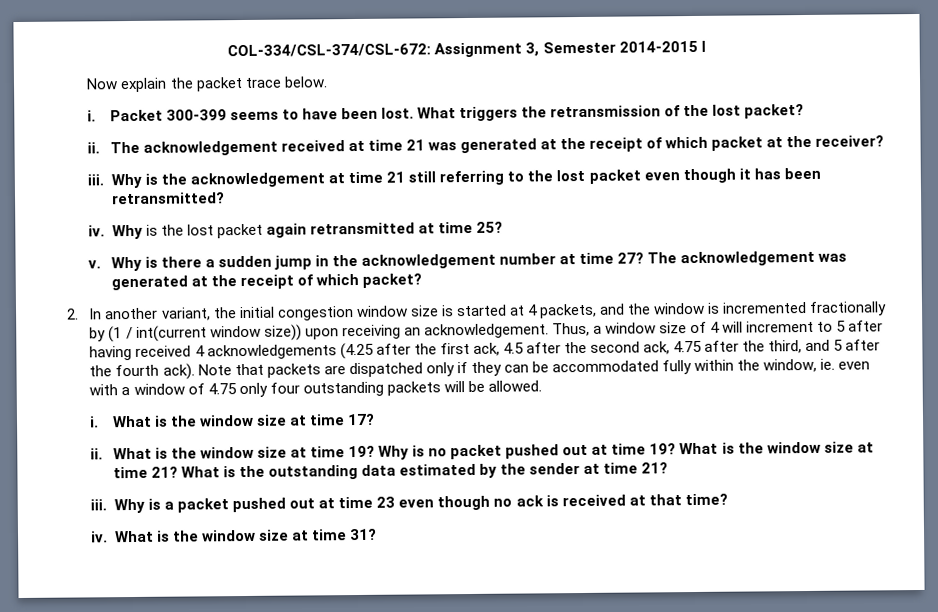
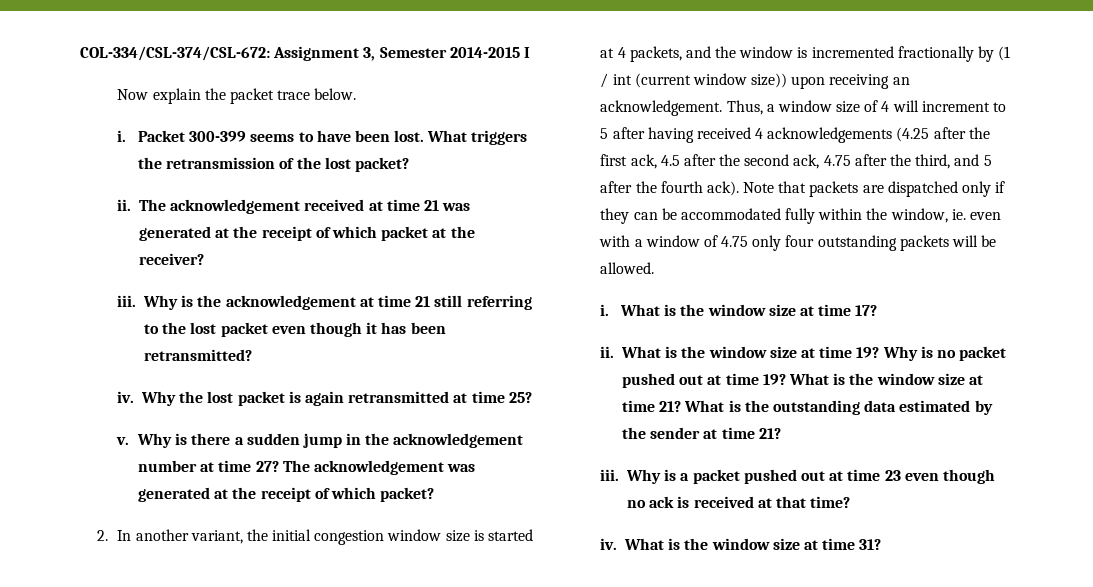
- Why is the lost packet again retransmitted at time 25?
+ Why the lost packet is again retransmitted at time 25?
- 2. In another variant, the initial congestion window size is started at 4 packets, and the window is incremented fractionally by (1 / int(current window size)) upon receiving an acknowledgement.
+ 2. In another variant, the initial congestion window size is started at 4 packets, and the window is incremented fractionally by (1 / int (current window size)) upon receiving an acknowledgement.

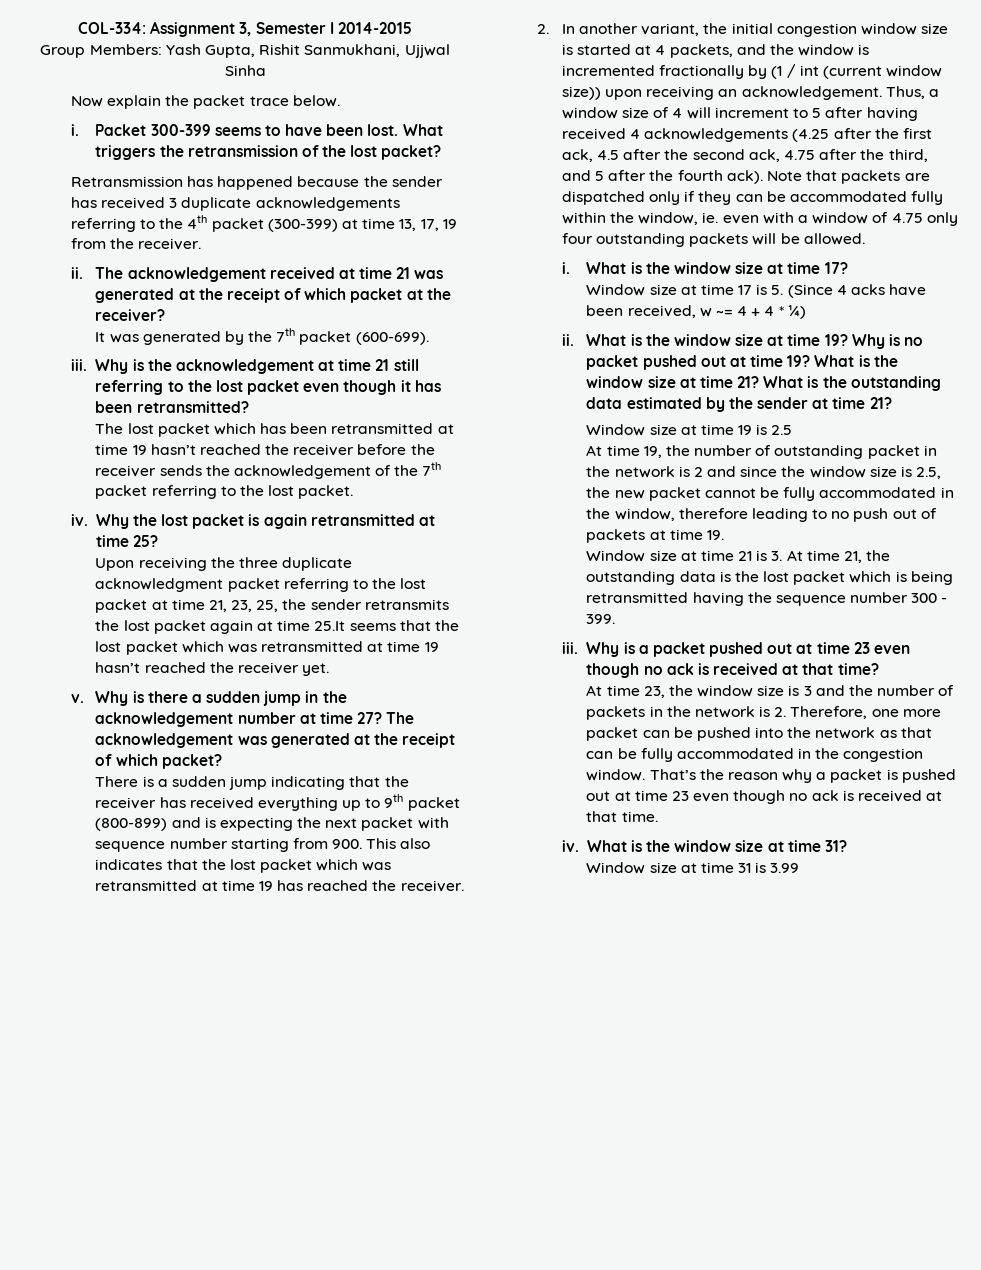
- COL-334/CSL-374/CSL-672: Assignment 3, Semester 2014-2015 I
+ COL-334: Assignment 3, Semester I 2014-2015
+ Group Members: Yash Gupta, Rishit Sanmukhani, Ujjwal Sinha
+ Retransmission has happened because the sender has received 3 duplicate acknowledgements referring to the 4th packet (300-399) at time 13, 17, 19 from the receiver.
+ It was generated by the 7th packet (600-699).
+ The lost packet which has been retransmitted at time 19 hasn’t reached the receiver before the receiver sends the acknowledgement of the 7th packet referring to the lost packet.
+ Upon receiving the three duplicate acknowledgment packet referring to the lost packet at time 21, 23, 25, the sender retransmits the lost packet again at time 25.It seems that the lost packet which was retransmitted at time 19 hasn’t reached the receiver yet.
+ There is a sudden jump indicating that the receiver has received everything up to 9th packet (800-899) and is expecting the next packet with sequence number starting from 900. This also indicates that the lost packet which was retransmitted at time 19 has reached the receiver.
+ Window size at time 17 is 5. (Since 4 acks have been received, w ~= 4 + 4 * ¼)
+ Window size at time 19 is 2.5
+ At time 19, the number of outstanding packet in the network is 2 and since the window size is 2.5, the new packet cannot be fully accommodated in the window, therefore leading to no push out of packets at time 19.
+ Window size at time 21 is 3. At time 21, the outstanding data is the lost packet which is being retransmitted having the sequence number 300 - 399.
+ At time 23, the window size is 3 and the number of packets in the network is 2. Therefore, one more packet can be pushed into the network as that can be fully accommodated in the congestion window. That’s the reason why a packet is pushed out at time 23 even though no ack is received at that time.
+ Window size at time 31 is 3.99

